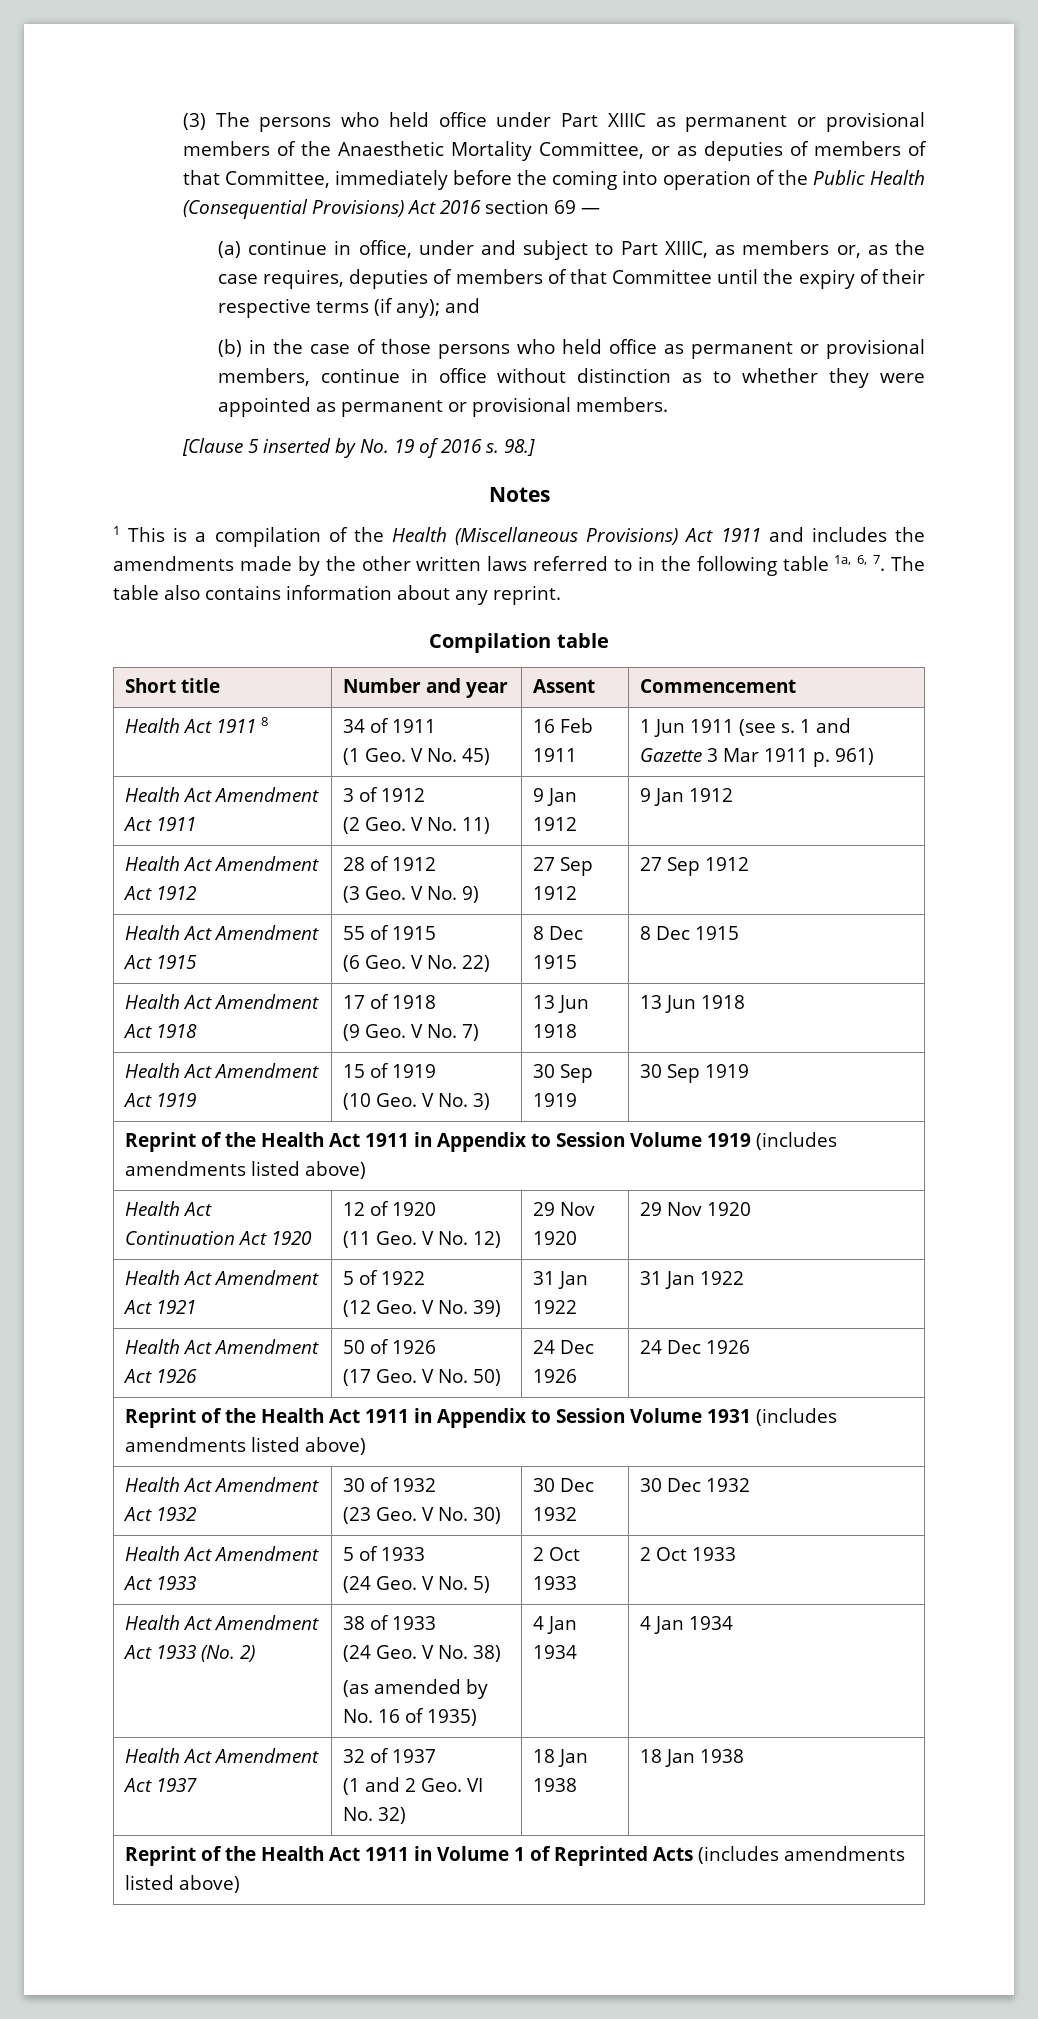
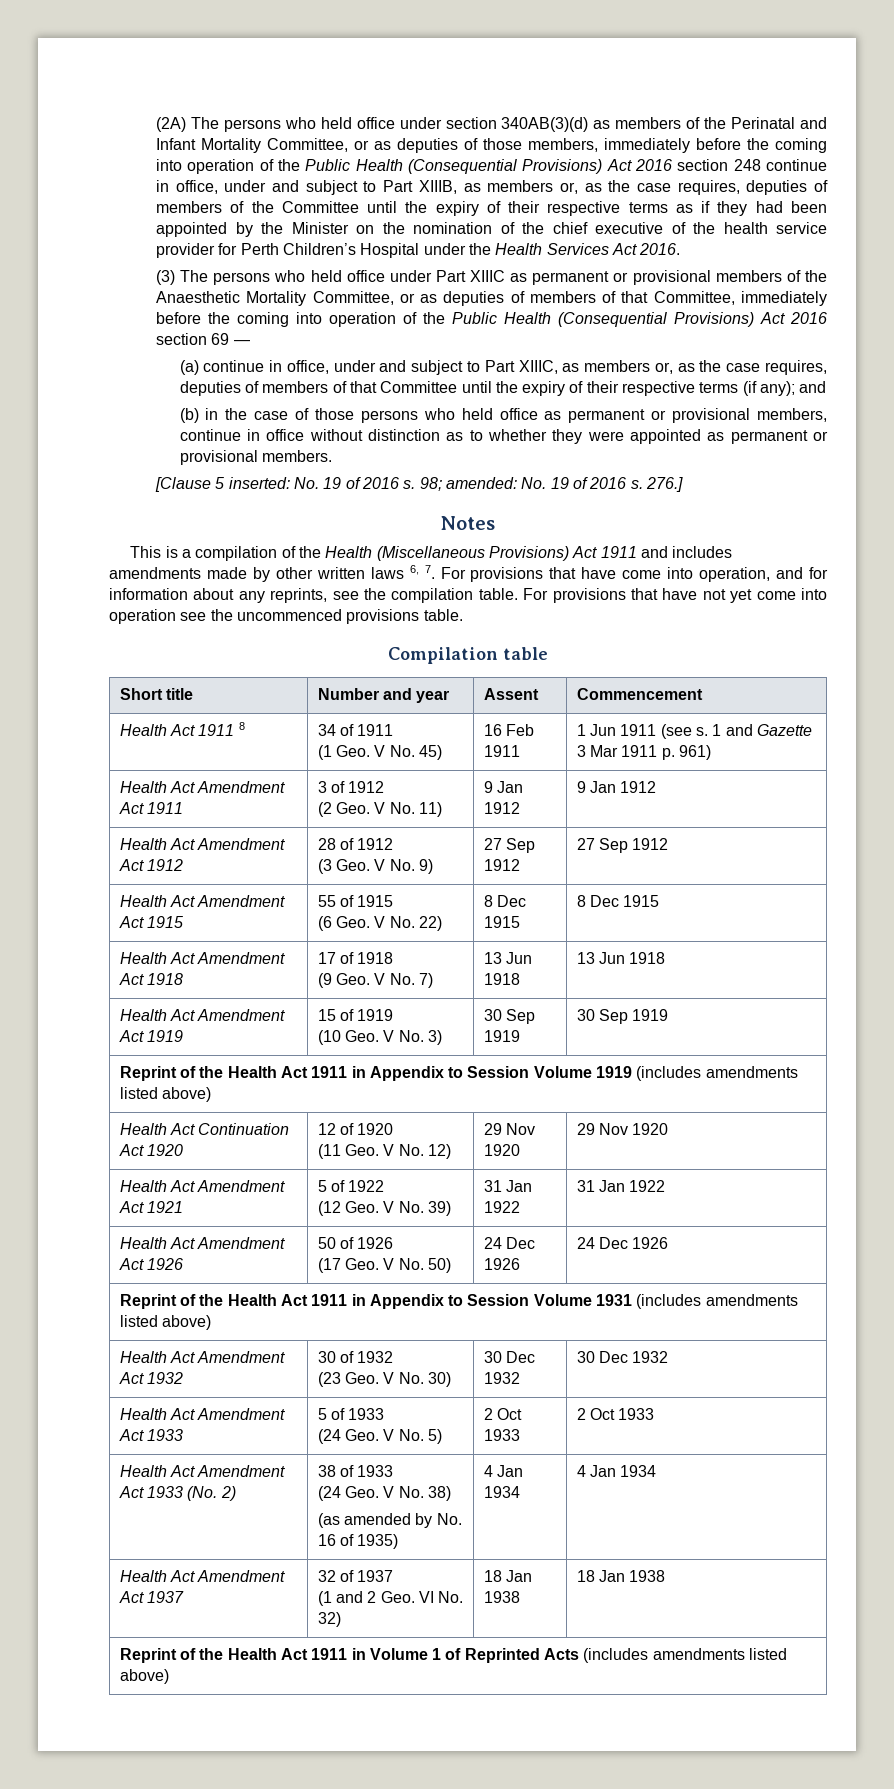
+ (2A) The persons who held office under section 340AB(3)(d) as members of the Perinatal and Infant Mortality Committee, or as deputies of those members, immediately before the coming into operation of the Public Health (Consequential Provisions) Act 2016 section 248 continue in office, under and subject to Part XIIIB, as members or, as the case requires, deputies of members of the Committee until the expiry of their respective terms as if they had been appointed by the Minister on the nomination of the chief executive of the health service provider for Perth Children’s Hospital under the Health Services Act 2016.
- [Clause 5 inserted by No. 19 of 2016 s. 98.]
+ [Clause 5 inserted: No. 19 of 2016 s. 98; amended: No. 19 of 2016 s. 276.]
- 1 This is a compilation of the Health (Miscellaneous Provisions) Act 1911 and includes the amendments made by the other written laws referred to in the following table 1a, 6, 7. The table also contains information about any reprint.
+ This is a compilation of the Health (Miscellaneous Provisions) Act 1911 and includes amendments made by other written laws 6, 7. For provisions that have come into operation, and for information about any reprints, see the compilation table. For provisions that have not yet come into operation see the uncommenced provisions table.

